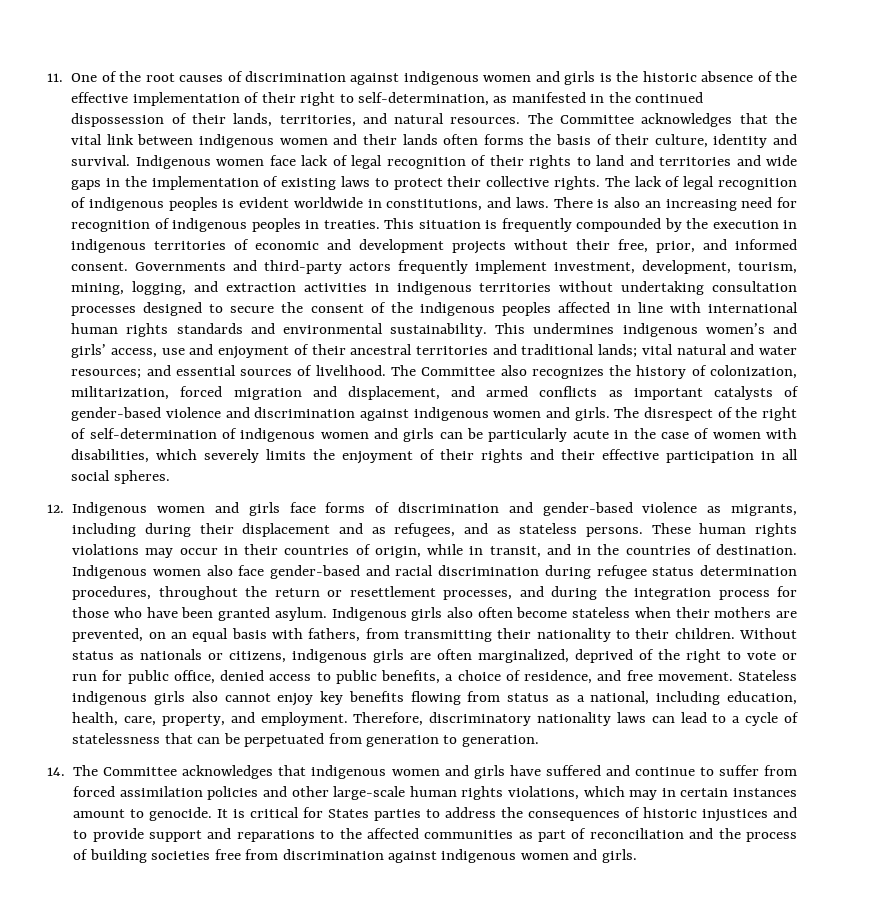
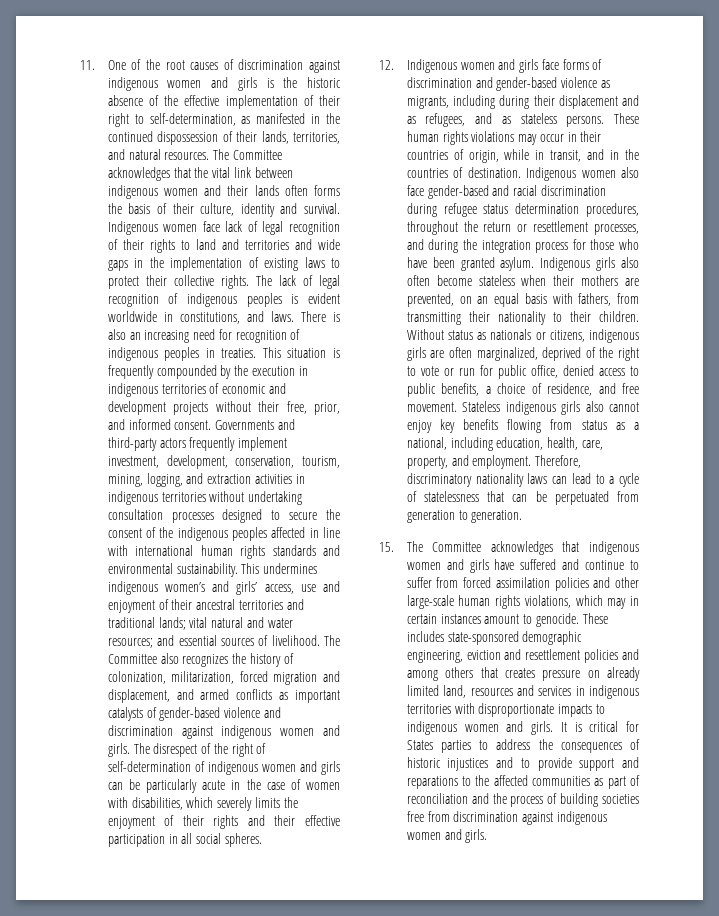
- Governments and third-party actors frequently implement investment, development, tourism, mining, logging, and extraction activities in indigenous territories without undertaking consultation processes designed to secure the consent of the indigenous peoples affected in line with international human rights standards and environmental sustainability.
+ Governments and third-party actors frequently implement investment, development, conservation, tourism, mining, logging, and extraction activities in indigenous territories without undertaking consultation processes designed to secure the consent of the indigenous peoples affected in line with international human rights standards and environmental sustainability.
- 14. The Committee acknowledges that indigenous women and girls have suffered and continue to suffer from forced assimilation policies and other large-scale human rights violations, which may in certain instances amount to genocide.
+ 15. The Committee acknowledges that indigenous women and girls have suffered and continue to suffer from forced assimilation policies and other large-scale human rights violations, which may in certain instances amount to genocide.
+ These includes state-sponsored demographic engineering, eviction and resettlement policies and among others that creates pressure on already limited land, resources and services in indigenous territories with disproportionate impacts to indigenous women and girls.

